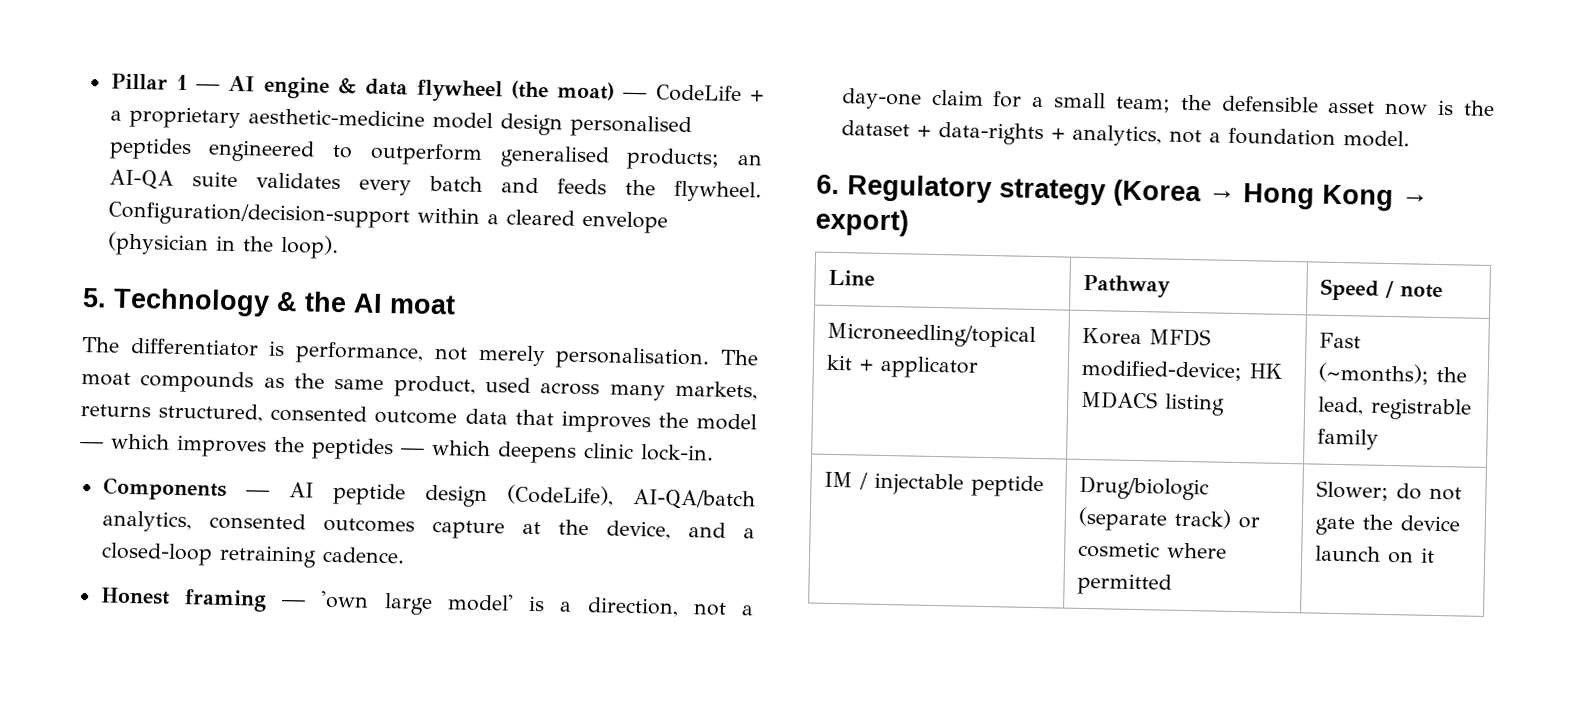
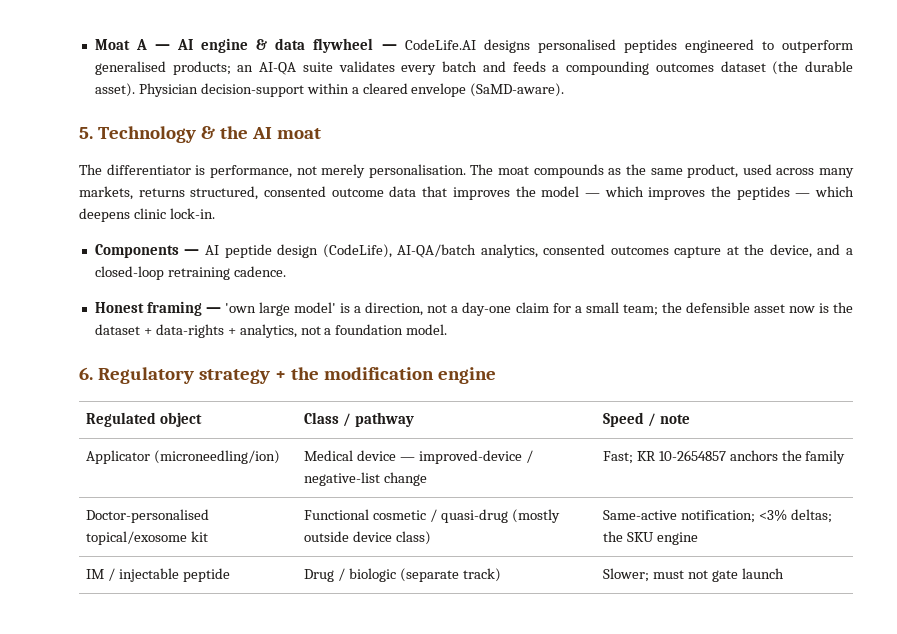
- Pillar 1 — AI engine & data flywheel (the moat) — CodeLife + a proprietary aesthetic-medicine model design personalised peptides engineered to outperform generalised products; an AI-QA suite validates every batch and feeds the flywheel. Configuration/decision-support within a cleared envelope (physician in the loop).
+ Moat A — AI engine & data flywheel — CodeLife.AI designs personalised peptides engineered to outperform generalised products; an AI-QA suite validates every batch and feeds a compounding outcomes dataset (the durable asset). Physician decision-support within a cleared envelope (SaMD-aware).
- 6. Regulatory strategy (Korea → Hong Kong → export)
- Line | Pathway | Speed / note
- Microneedling/topical kit + applicator | Korea MFDS modified-device; HK MDACS listing | Fast (~months); the lead, registrable family
+ 6. Regulatory strategy + the modification engine
+ Regulated object | Class / pathway | Speed / note
+ Applicator (microneedling/ion) | Medical device — improved-device / negative-list change | Fast; KR 10-2654857 anchors the family
+ Doctor-personalised topical/exosome kit | Functional cosmetic / quasi-drug (mostly outside device class) | Same-active notification; <3% deltas; the SKU engine
- IM / injectable peptide | Drug/biologic (separate track) or cosmetic where permitted | Slower; do not gate the device launch on it
+ IM / injectable peptide | Drug / biologic (separate track) | Slower; must not gate launch

